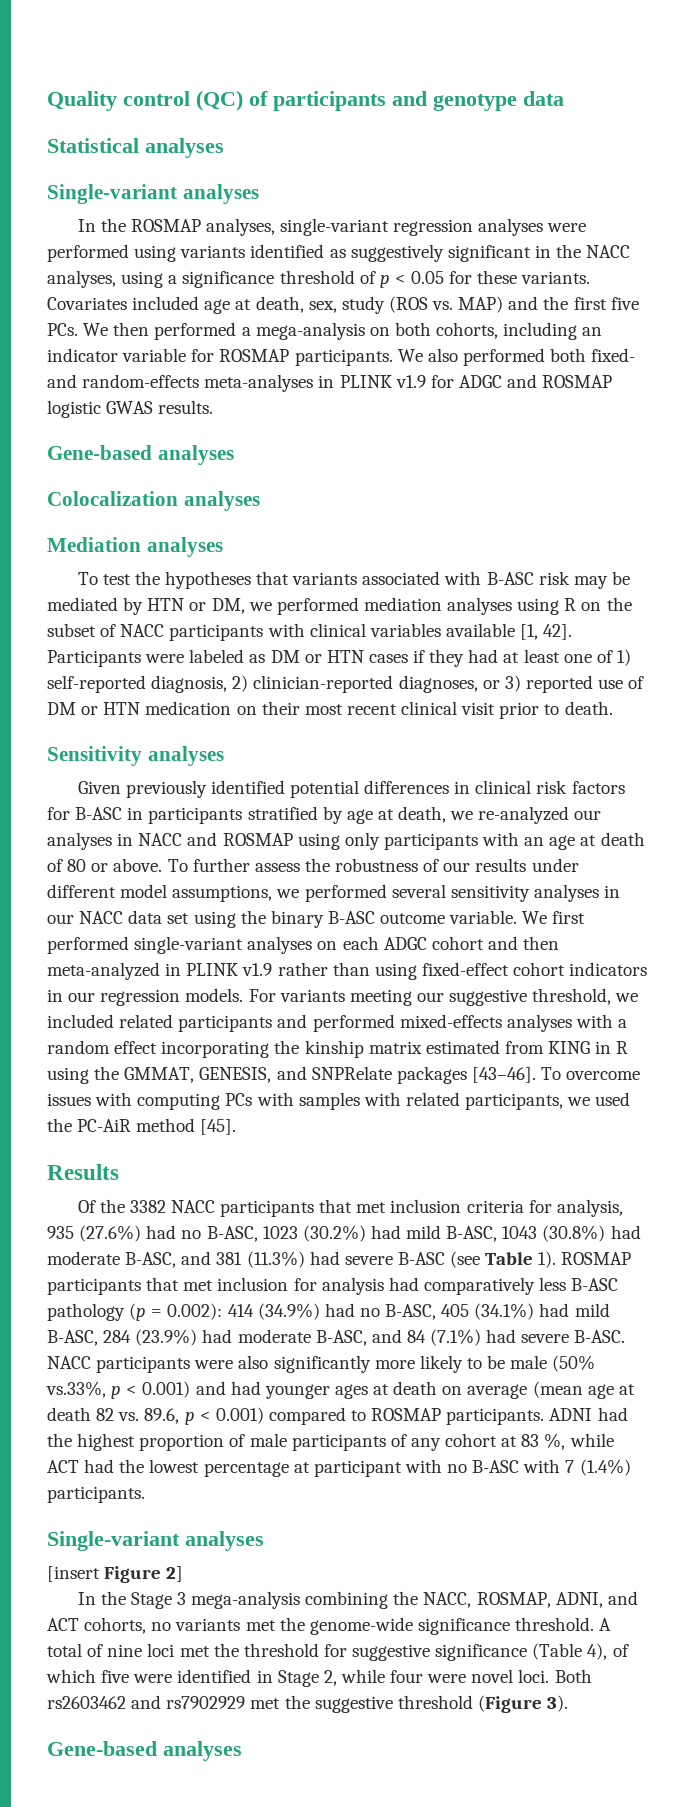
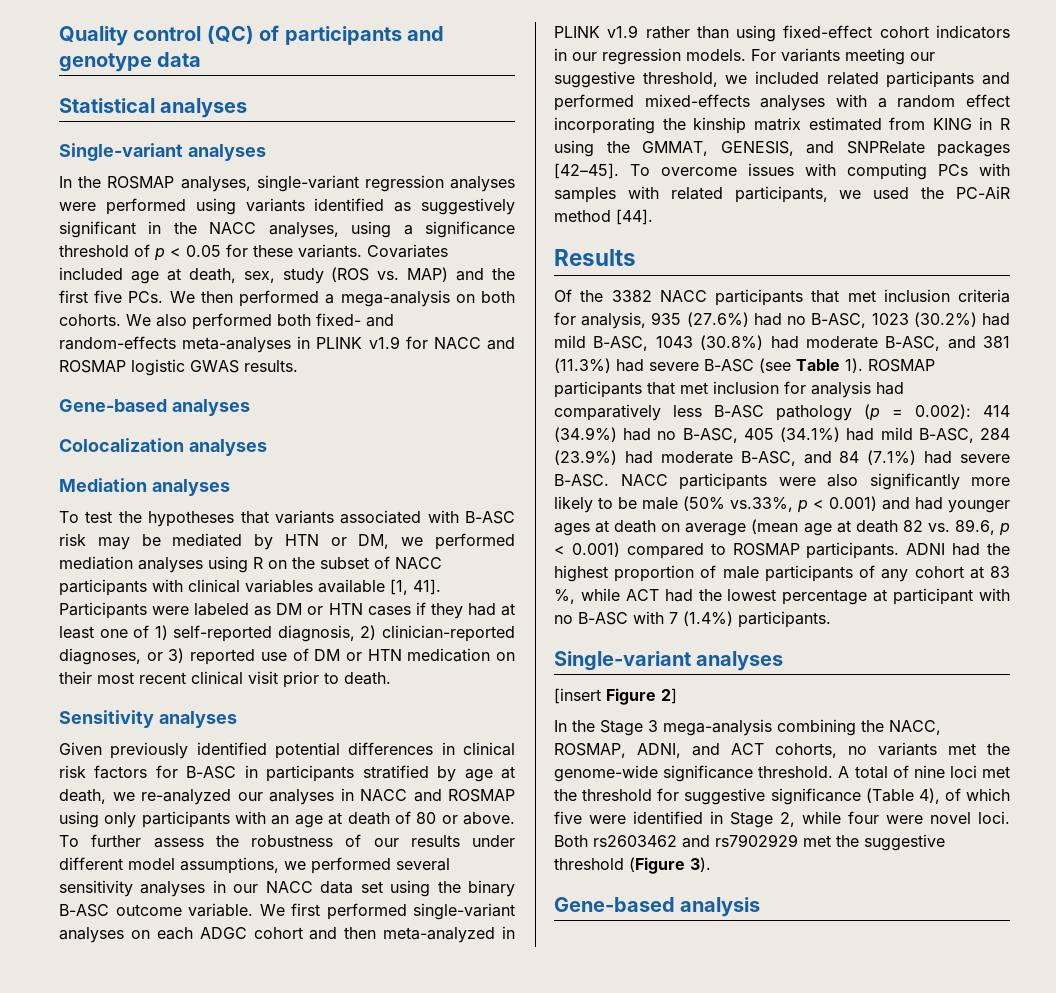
- Covariates included age at death, sex, study (ROS vs. MAP) and the first five PCs. We then performed a mega-analysis on both cohorts, including an indicator variable for ROSMAP participants.
+ Covariates included age at death, sex, study (ROS vs. MAP) and the first five PCs. We then performed a mega-analysis on both cohorts.
- We also performed both fixed- and random-effects meta-analyses in PLINK v1.9 for ADGC and ROSMAP logistic GWAS results.
+ We also performed both fixed- and random-effects meta-analyses in PLINK v1.9 for NACC and ROSMAP logistic GWAS results.
- To test the hypotheses that variants associated with B-ASC risk may be mediated by HTN or DM, we performed mediation analyses using R on the subset of NACC participants with clinical variables available [1, 42].
+ To test the hypotheses that variants associated with B-ASC risk may be mediated by HTN or DM, we performed mediation analyses using R on the subset of NACC participants with clinical variables available [1, 41].
- For variants meeting our suggestive threshold, we included related participants and performed mixed-effects analyses with a random effect incorporating the kinship matrix estimated from KING in R using the GMMAT, GENESIS, and SNPRelate packages [43–46].
+ For variants meeting our suggestive threshold, we included related participants and performed mixed-effects analyses with a random effect incorporating the kinship matrix estimated from KING in R using the GMMAT, GENESIS, and SNPRelate packages [42–45].
- To overcome issues with computing PCs with samples with related participants, we used the PC-AiR method [45].
+ To overcome issues with computing PCs with samples with related participants, we used the PC-AiR method [44].
  Both rs2603462 and rs7902929 met the suggestive threshold (Figure 3).
- Gene-based analyses
+ Gene-based analysis

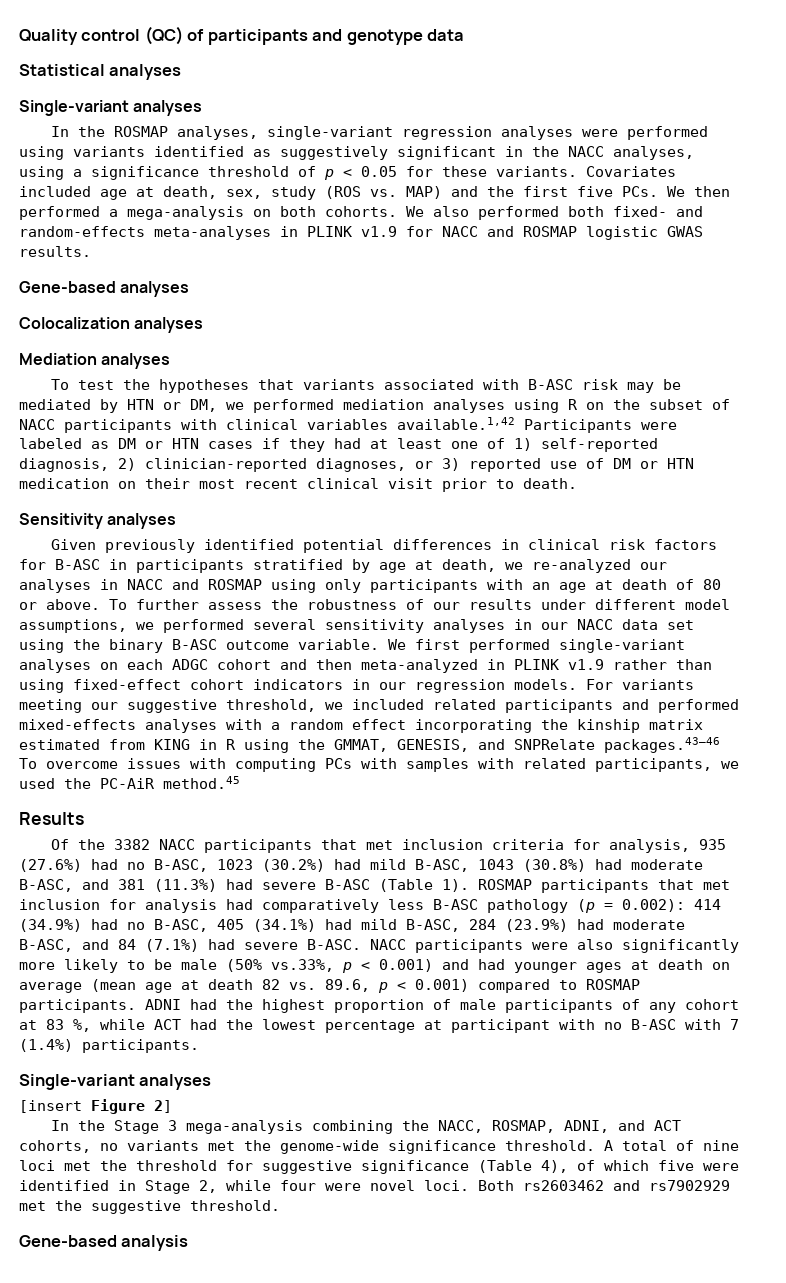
- To test the hypotheses that variants associated with B-ASC risk may be mediated by HTN or DM, we performed mediation analyses using R on the subset of NACC participants with clinical variables available [1, 41]. Participants were labeled as DM or HTN cases if they had at least one of 1) self-reported diagnosis, 2) clinician-reported diagnoses, or 3) reported use of DM or HTN medication on their most recent clinical visit prior to death.
+ To test the hypotheses that variants associated with B-ASC risk may be mediated by HTN or DM, we performed mediation analyses using R on the subset of NACC participants with clinical variables available.1,42 Participants were labeled as DM or HTN cases if they had at least one of 1) self-reported diagnosis, 2) clinician-reported diagnoses, or 3) reported use of DM or HTN medication on their most recent clinical visit prior to death.
- For variants meeting our suggestive threshold, we included related participants and performed mixed-effects analyses with a random effect incorporating the kinship matrix estimated from KING in R using the GMMAT, GENESIS, and SNPRelate packages [42–45]. To overcome issues with computing PCs with samples with related participants, we used the PC-AiR method [44].
+ For variants meeting our suggestive threshold, we included related participants and performed mixed-effects analyses with a random effect incorporating the kinship matrix estimated from KING in R using the GMMAT, GENESIS, and SNPRelate packages.43–46 To overcome issues with computing PCs with samples with related participants, we used the PC-AiR method.45
- Of the 3382 NACC participants that met inclusion criteria for analysis, 935 (27.6%) had no B-ASC, 1023 (30.2%) had mild B-ASC, 1043 (30.8%) had moderate B-ASC, and 381 (11.3%) had severe B-ASC (see Table 1).
+ Of the 3382 NACC participants that met inclusion criteria for analysis, 935 (27.6%) had no B-ASC, 1023 (30.2%) had mild B-ASC, 1043 (30.8%) had moderate B-ASC, and 381 (11.3%) had severe B-ASC (Table 1).
- Both rs2603462 and rs7902929 met the suggestive threshold (Figure 3).
+ Both rs2603462 and rs7902929 met the suggestive threshold.

